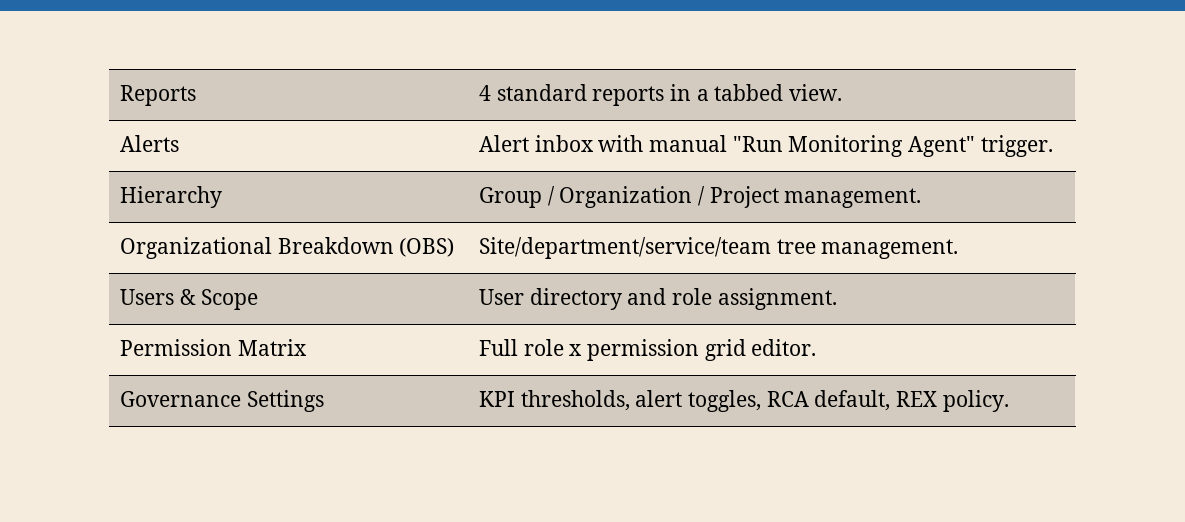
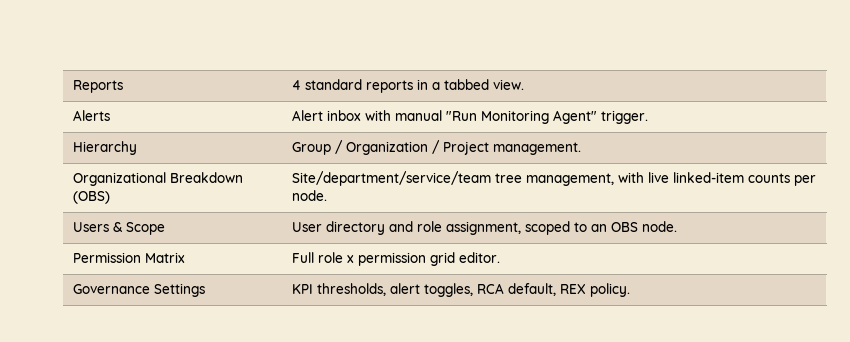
- Organizational Breakdown (OBS) | Site/department/service/team tree management.
+ Organizational Breakdown (OBS) | Site/department/service/team tree management, with live linked-item counts per node.
- Users & Scope | User directory and role assignment.
+ Users & Scope | User directory and role assignment, scoped to an OBS node.

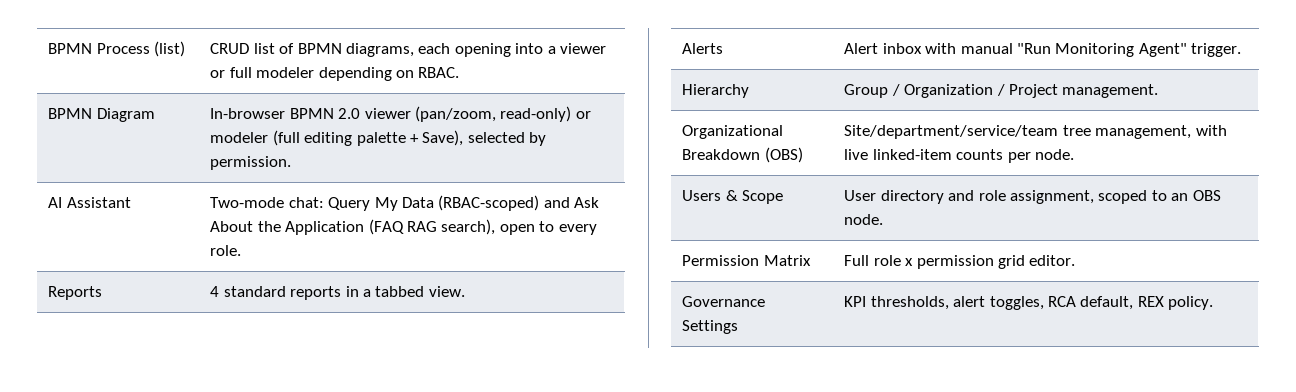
+ BPMN Process (list) | CRUD list of BPMN diagrams, each opening into a viewer or full modeler depending on RBAC.
+ BPMN Diagram | In-browser BPMN 2.0 viewer (pan/zoom, read-only) or modeler (full editing palette + Save), selected by permission.
+ AI Assistant | Two-mode chat: Query My Data (RBAC-scoped) and Ask About the Application (FAQ RAG search), open to every role.

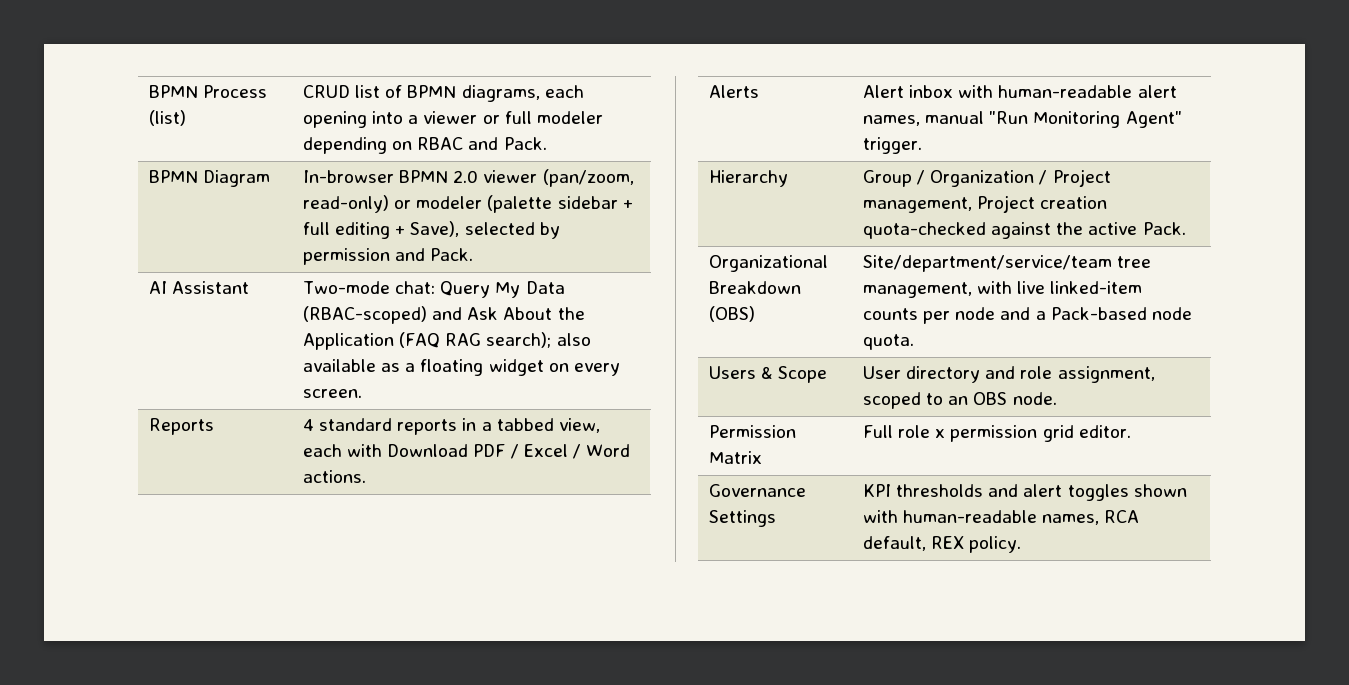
- BPMN Process (list) | CRUD list of BPMN diagrams, each opening into a viewer or full modeler depending on RBAC.
+ BPMN Process (list) | CRUD list of BPMN diagrams, each opening into a viewer or full modeler depending on RBAC and Pack.
- BPMN Diagram | In-browser BPMN 2.0 viewer (pan/zoom, read-only) or modeler (full editing palette + Save), selected by permission.
+ BPMN Diagram | In-browser BPMN 2.0 viewer (pan/zoom, read-only) or modeler (palette sidebar + full editing + Save), selected by permission and Pack.
- AI Assistant | Two-mode chat: Query My Data (RBAC-scoped) and Ask About the Application (FAQ RAG search), open to every role.
+ AI Assistant | Two-mode chat: Query My Data (RBAC-scoped) and Ask About the Application (FAQ RAG search); also available as a floating widget on every screen.
- Reports | 4 standard reports in a tabbed view.
+ Reports | 4 standard reports in a tabbed view, each with Download PDF / Excel / Word actions.
- Alerts | Alert inbox with manual "Run Monitoring Agent" trigger.
+ Alerts | Alert inbox with human-readable alert names, manual "Run Monitoring Agent" trigger.
- Hierarchy | Group / Organization / Project management.
+ Hierarchy | Group / Organization / Project management, Project creation quota-checked against the active Pack.
- Organizational Breakdown (OBS) | Site/department/service/team tree management, with live linked-item counts per node.
+ Organizational Breakdown (OBS) | Site/department/service/team tree management, with live linked-item counts per node and a Pack-based node quota.
- Governance Settings | KPI thresholds, alert toggles, RCA default, REX policy.
+ Governance Settings | KPI thresholds and alert toggles shown with human-readable names, RCA default, REX policy.

